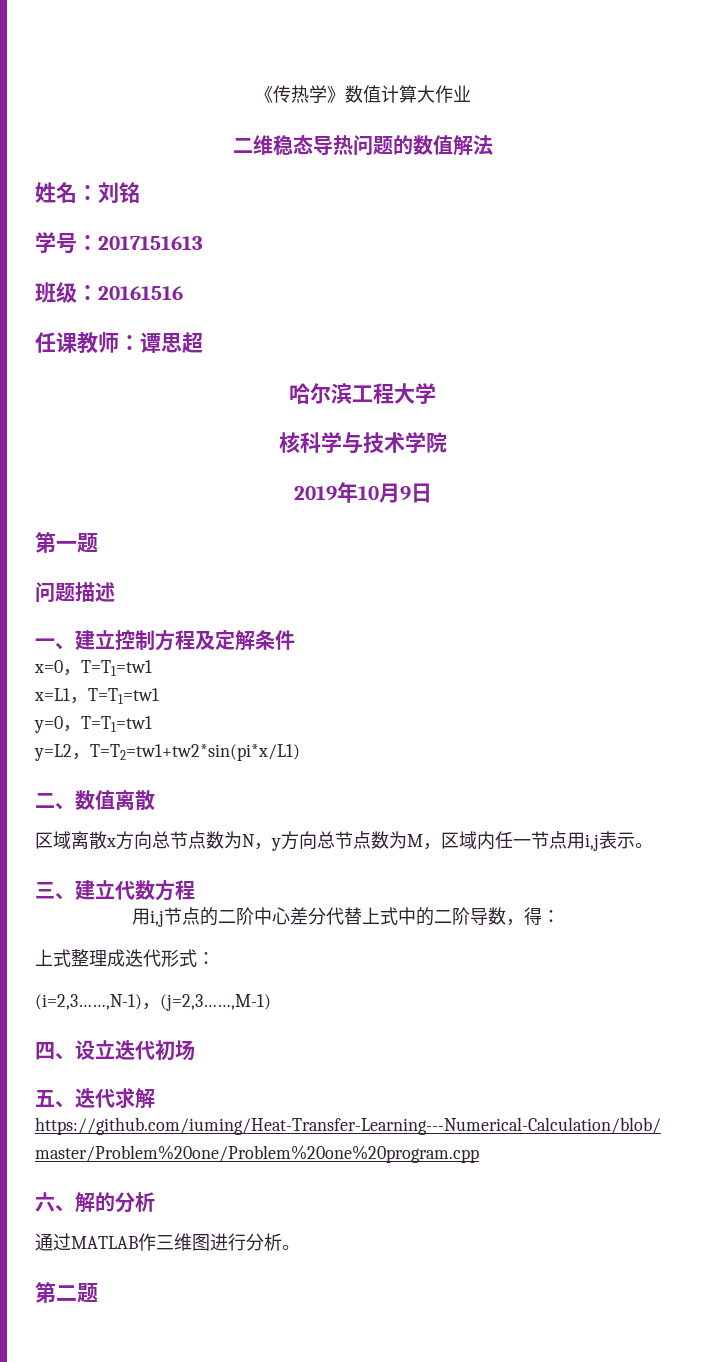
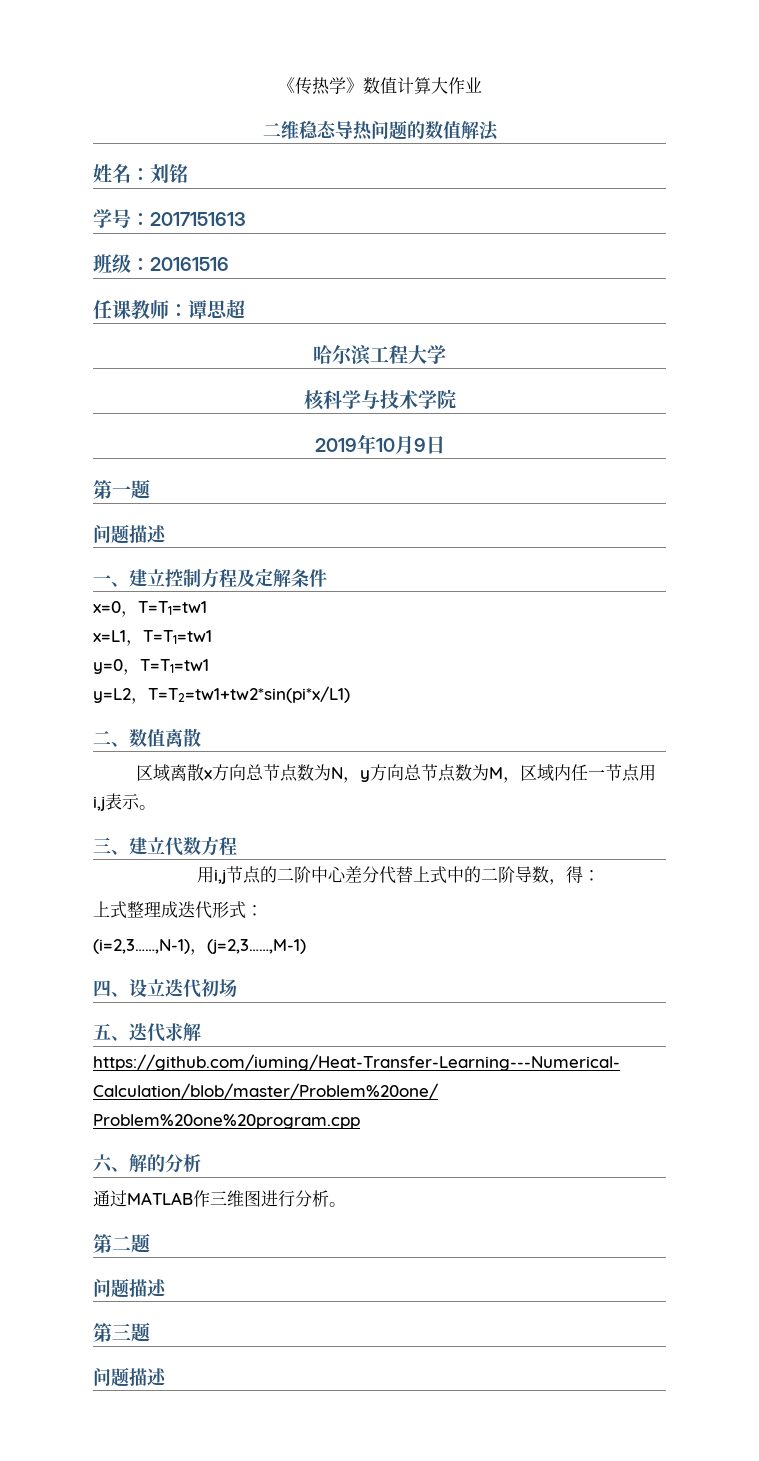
  第二题
+ 问题描述
+ 第三题
+ 问题描述

